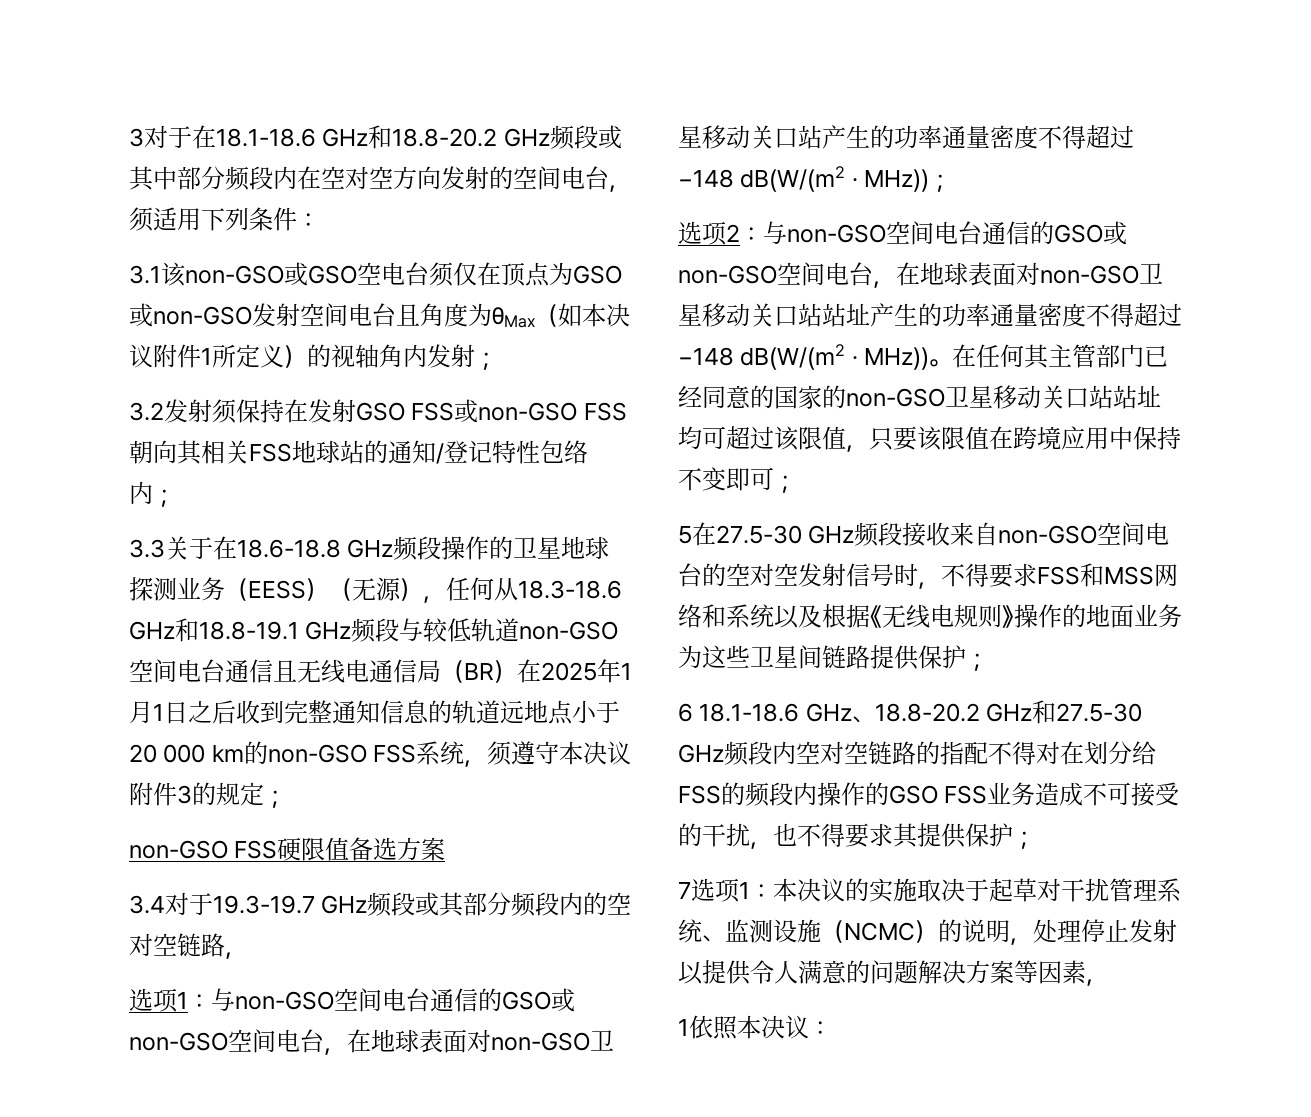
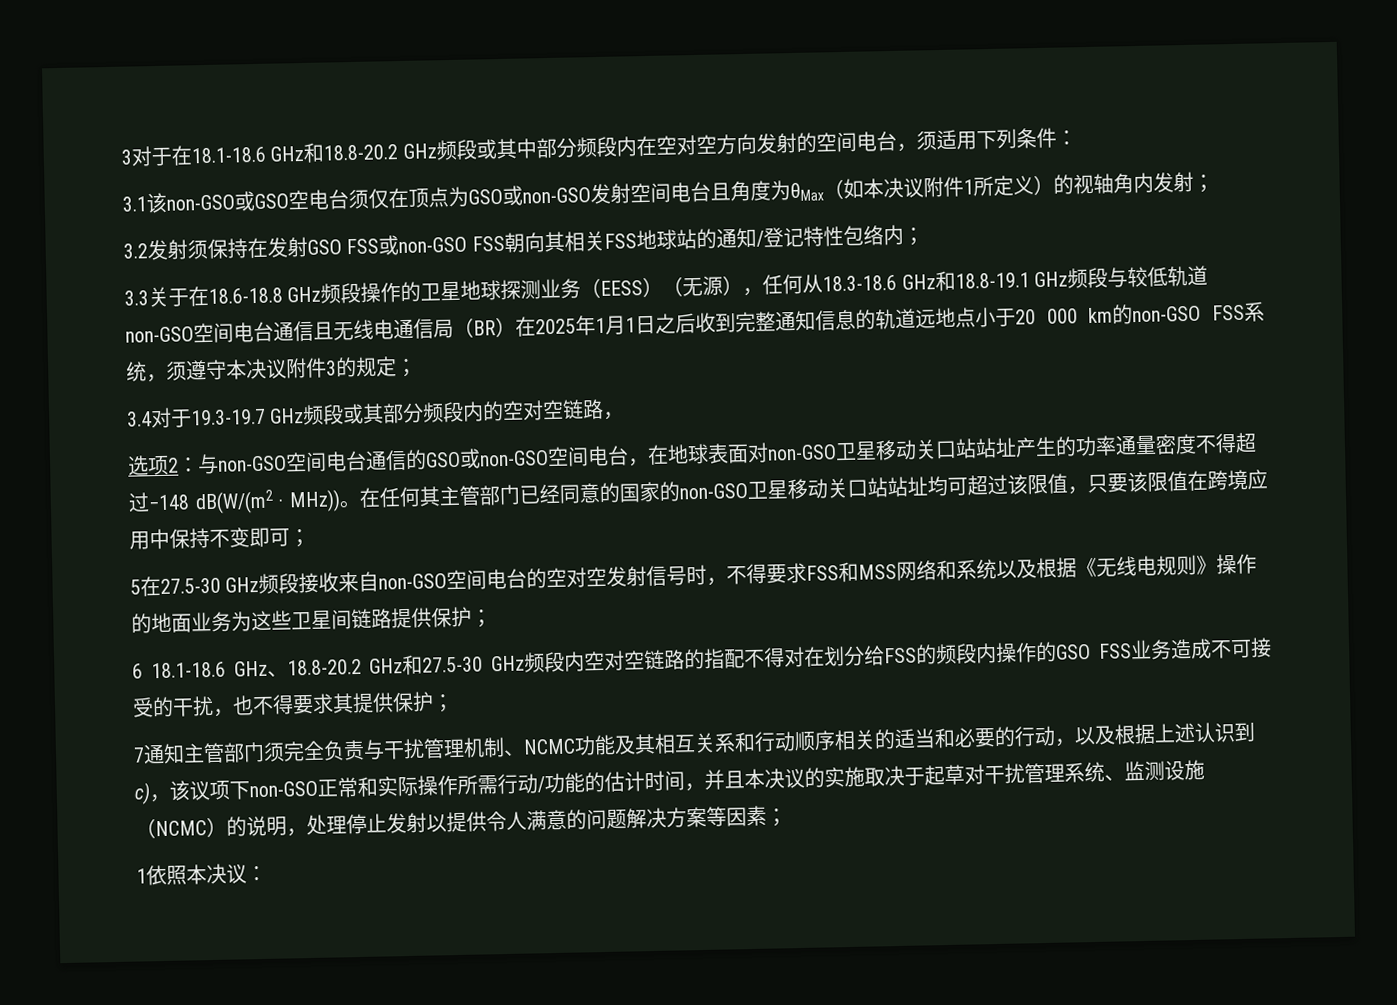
- non-GSO FSS硬限值备选方案
- 选项1：与non-GSO空间电台通信的GSO或non-GSO空间电台，在地球表面对non-GSO卫星移动关口站产生的功率通量密度不得超过−148 dB(W/(m2 · MHz))；
- 7选项1：本决议的实施取决于起草对干扰管理系统、监测设施（NCMC）的说明，处理停止发射以提供令人满意的问题解决方案等因素，
+ 7通知主管部门须完全负责与干扰管理机制、NCMC功能及其相互关系和行动顺序相关的适当和必要的行动，以及根据上述认识到c)，该议项下non-GSO正常和实际操作所需行动/功能的估计时间，并且本决议的实施取决于起草对干扰管理系统、监测设施（NCMC）的说明，处理停止发射以提供令人满意的问题解决方案等因素；

